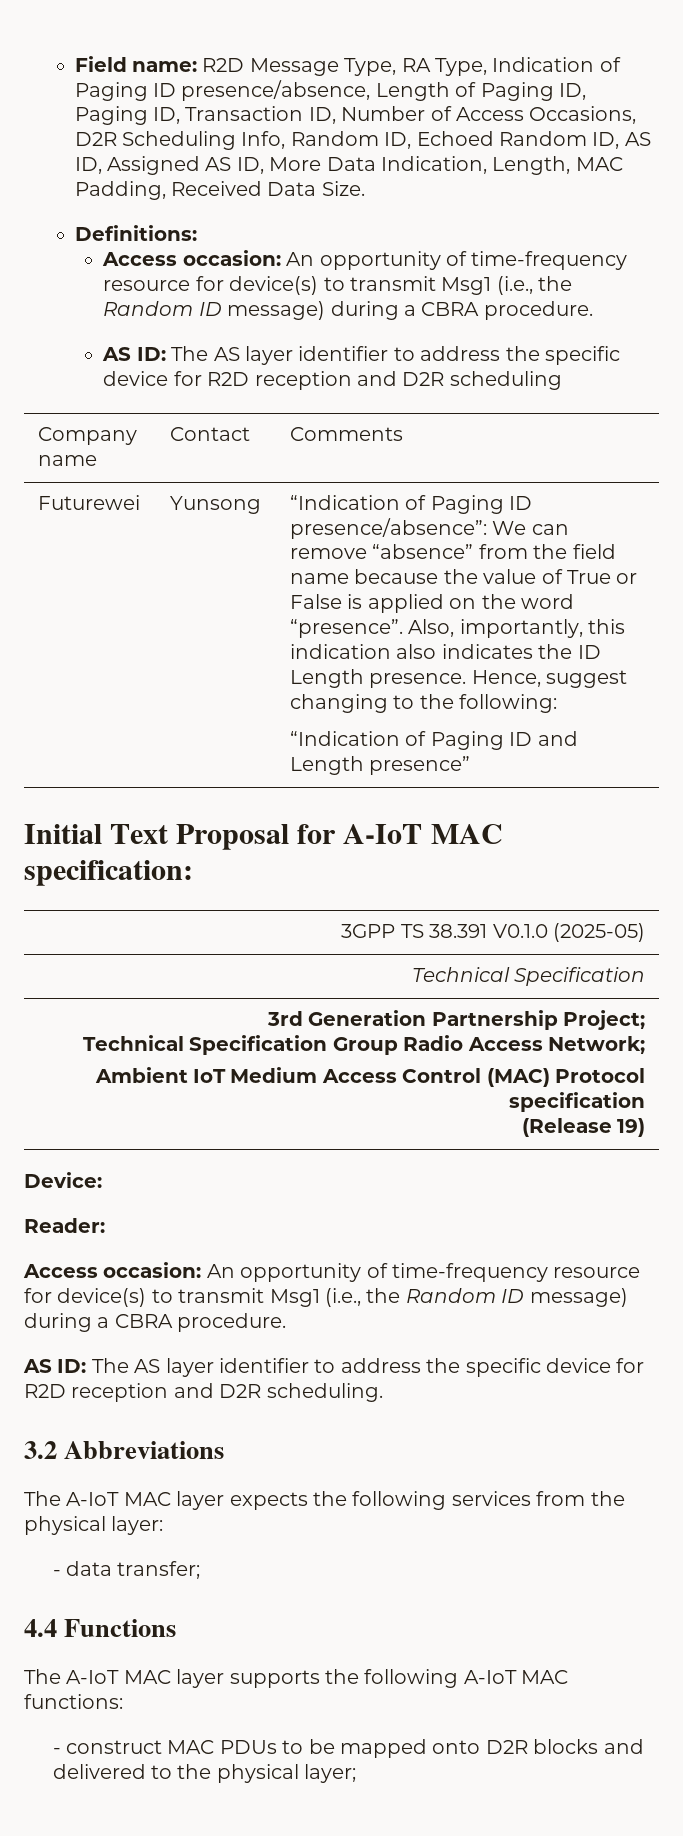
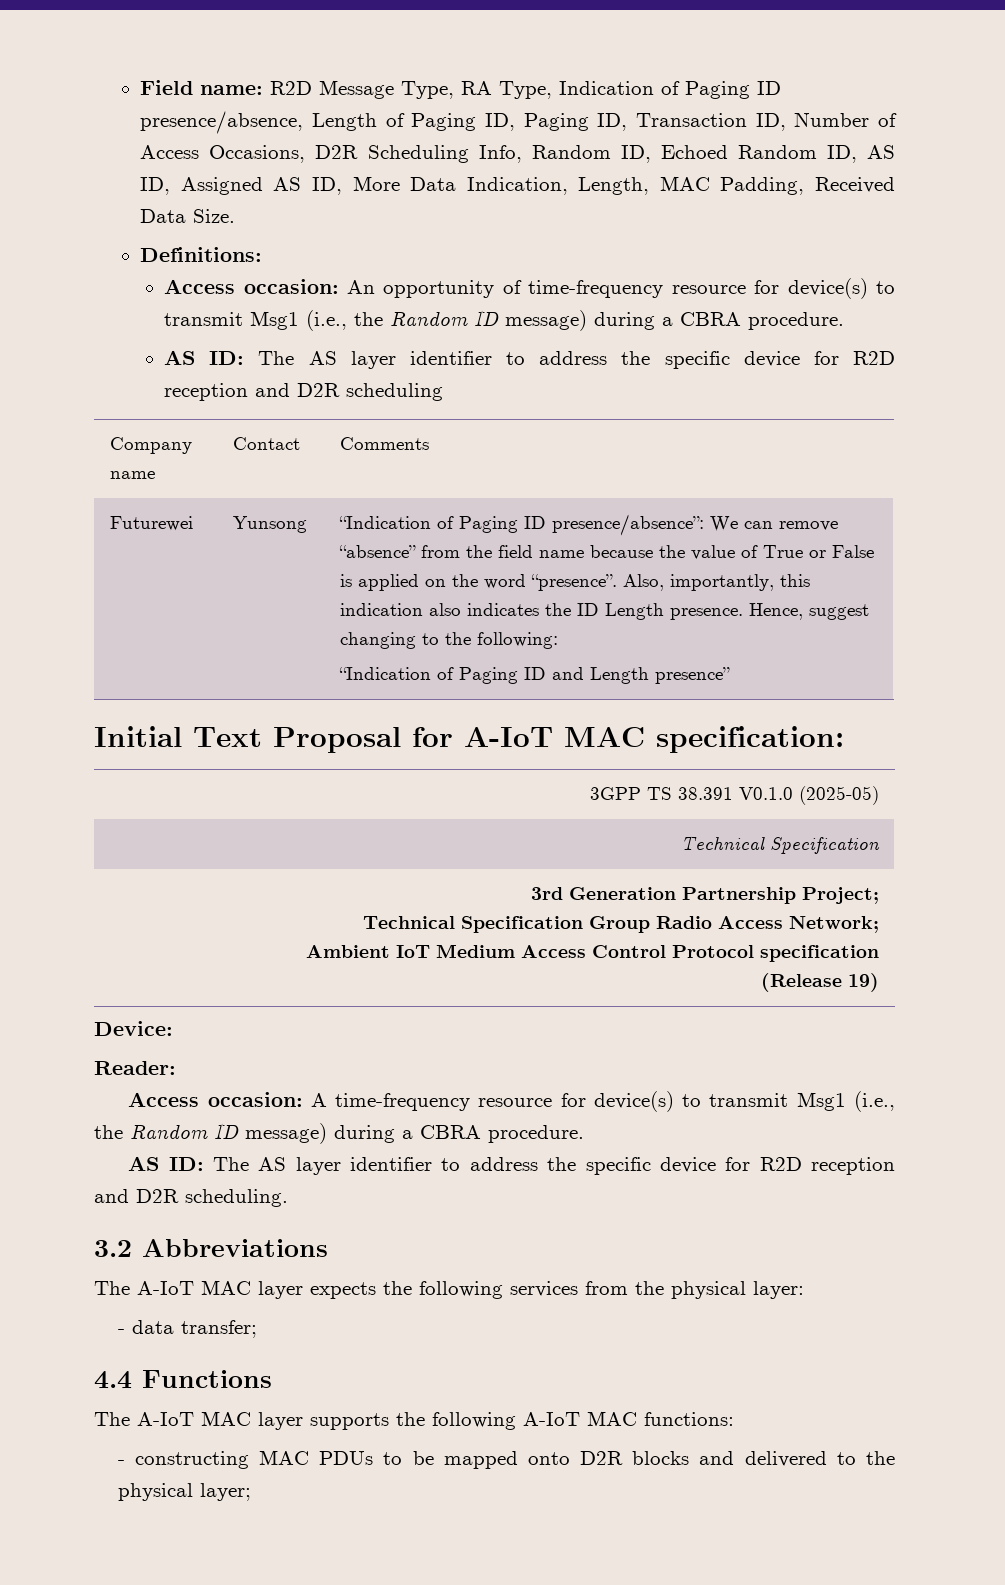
  3rd Generation Partnership Project;
  Technical Specification Group Radio Access Network;
- Ambient IoT Medium Access Control (MAC) Protocol specification
+ Ambient IoT Medium Access Control Protocol specification
  Reader:
- Access occasion: An opportunity of time-frequency resource for device(s) to transmit Msg1 (i.e., the Random ID message) during a CBRA procedure.
+ Access occasion: A time-frequency resource for device(s) to transmit Msg1 (i.e., the Random ID message) during a CBRA procedure.
- - construct MAC PDUs to be mapped onto D2R blocks and delivered to the physical layer;
+ - constructing MAC PDUs to be mapped onto D2R blocks and delivered to the physical layer;

